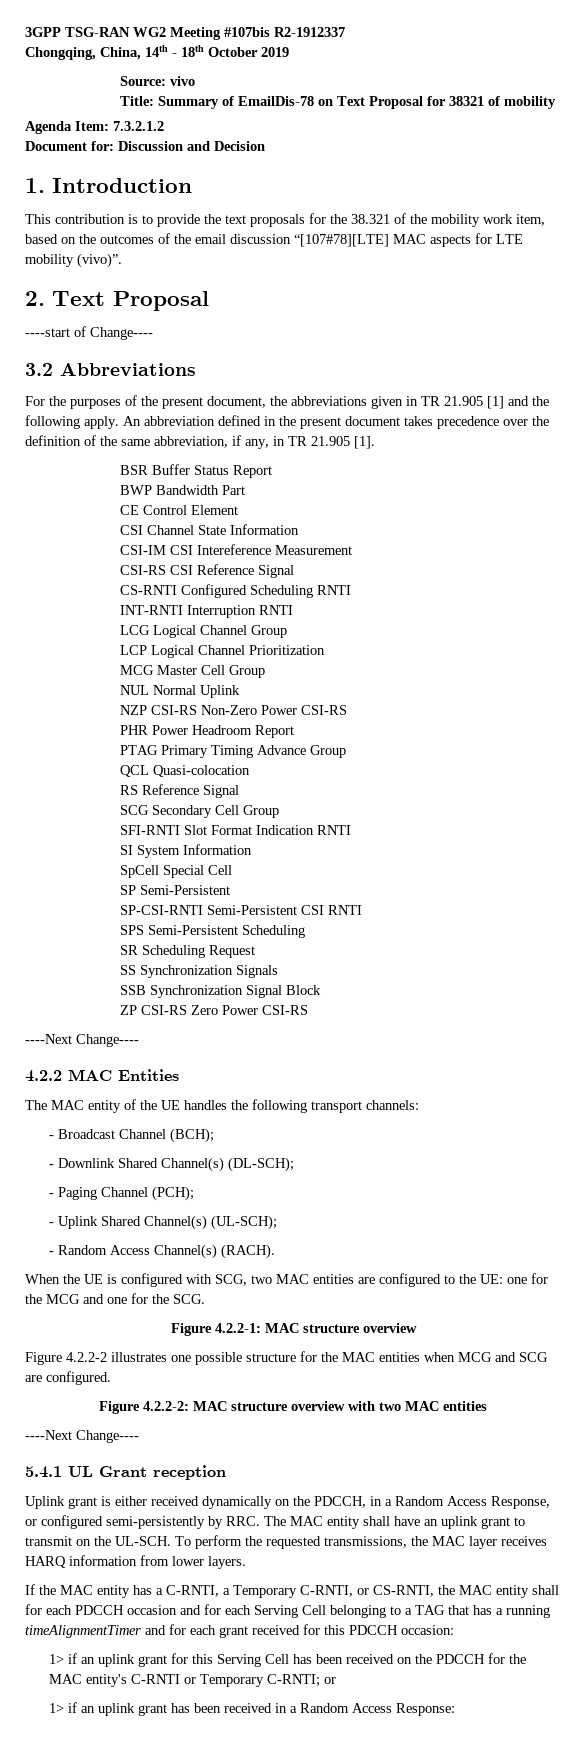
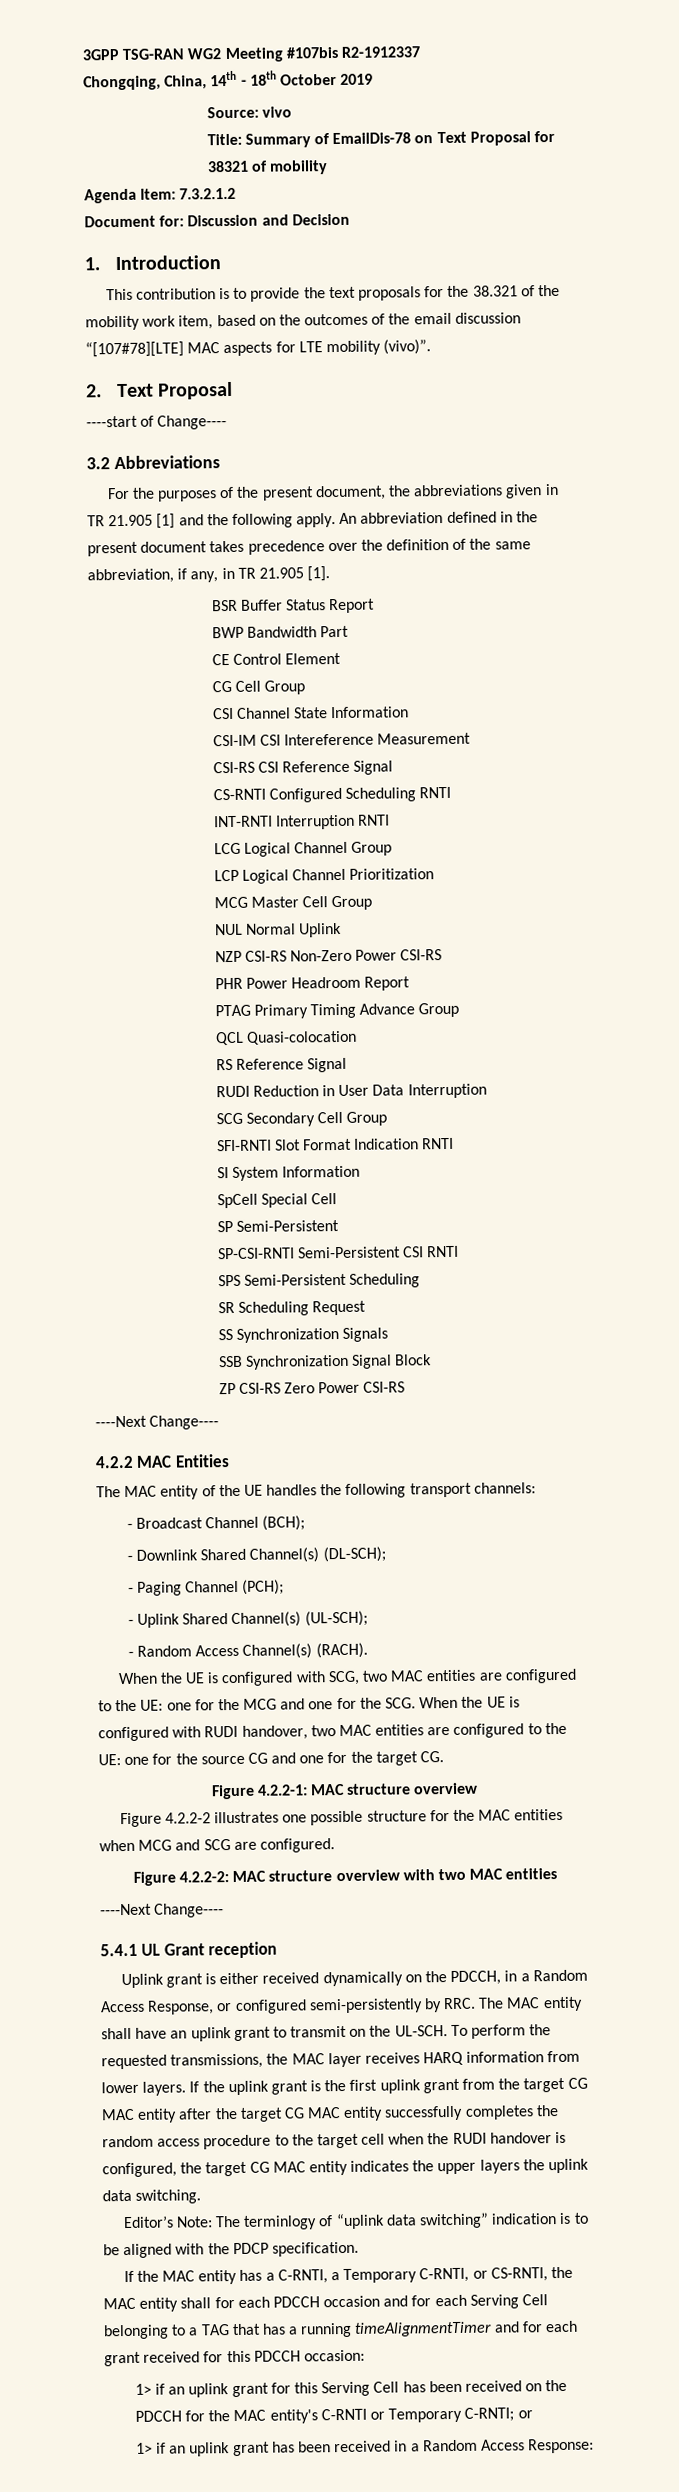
+ CG Cell Group
+ RUDI Reduction in User Data Interruption
- When the UE is configured with SCG, two MAC entities are configured to the UE: one for the MCG and one for the SCG.
+ When the UE is configured with SCG, two MAC entities are configured to the UE: one for the MCG and one for the SCG. When the UE is configured with RUDI handover, two MAC entities are configured to the UE: one for the source CG and one for the target CG.
+ If the uplink grant is the first uplink grant from the target CG MAC entity after the target CG MAC entity successfully completes the random access procedure to the target cell when the RUDI handover is configured, the target CG MAC entity indicates the upper layers the uplink data switching.
+ Editor’s Note: The terminlogy of “uplink data switching” indication is to be aligned with the PDCP specification.

